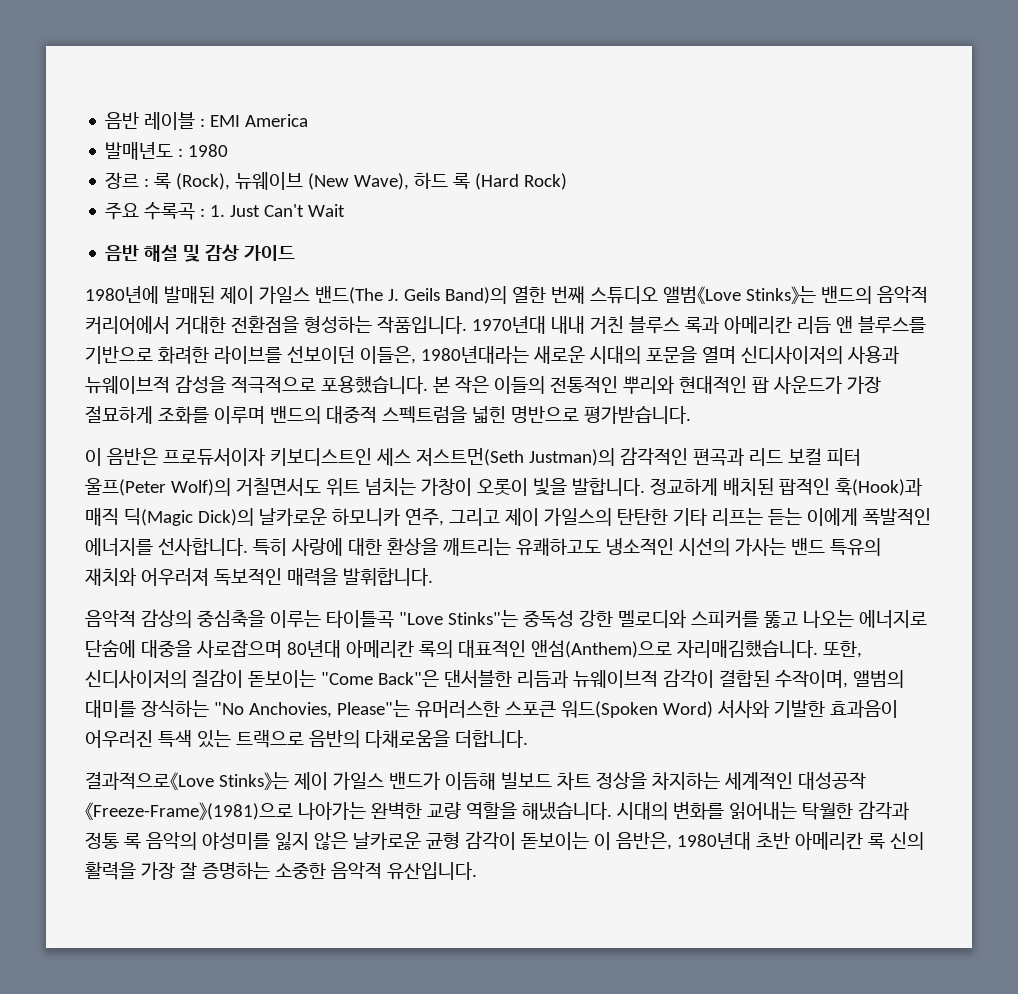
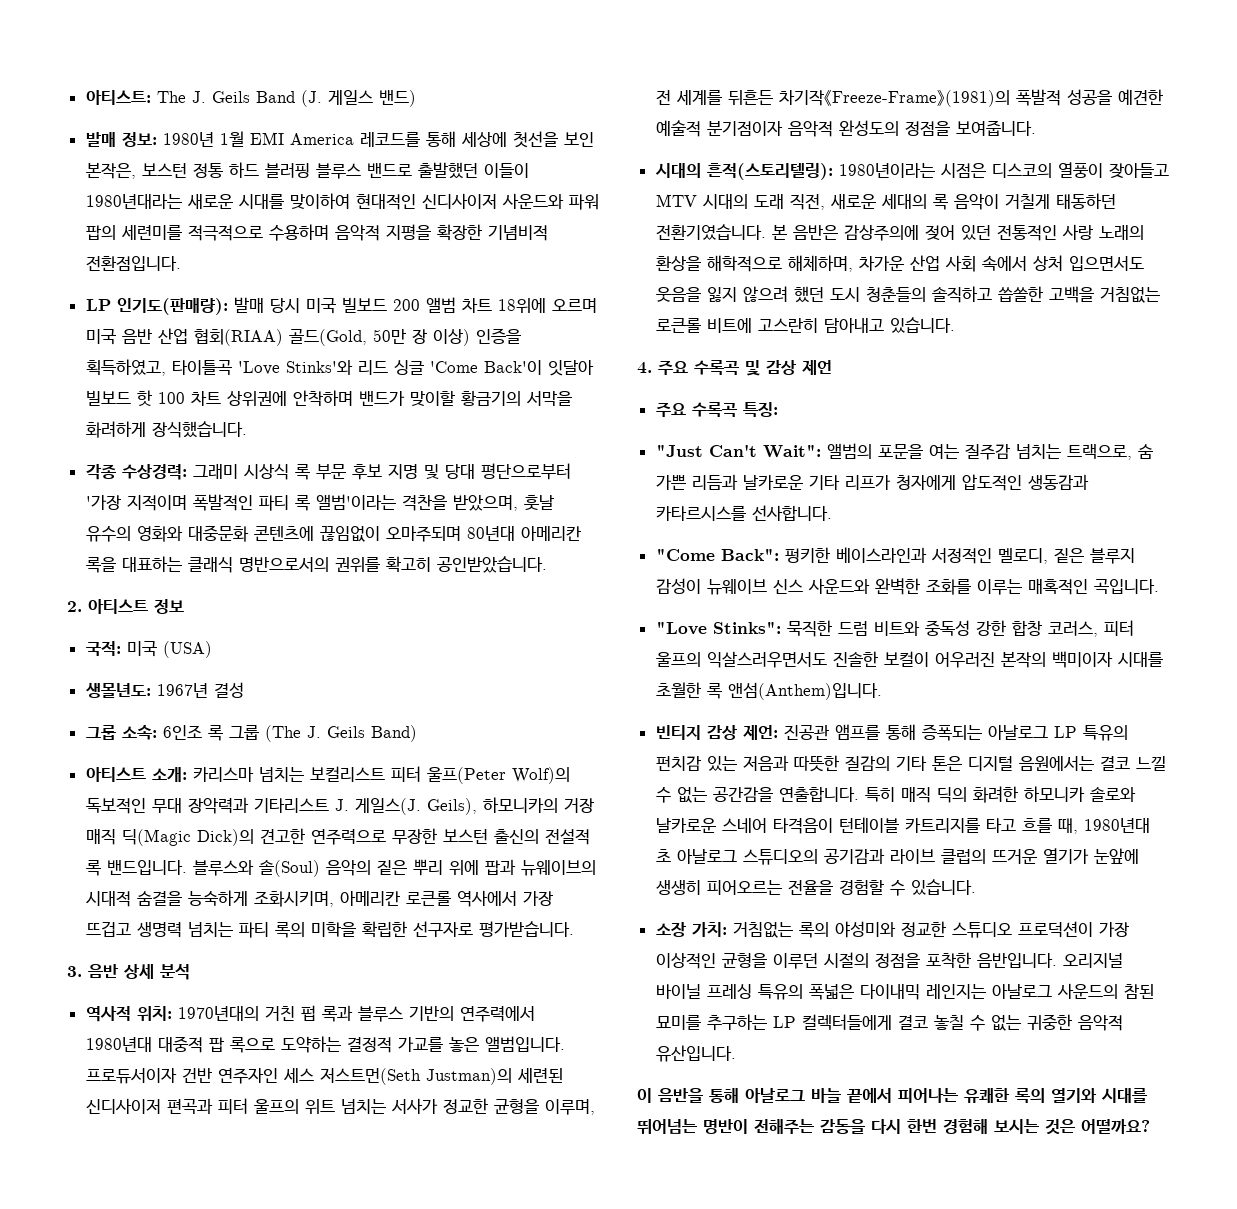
- 음반 레이블 : EMI America
- 발매년도 : 1980
- 장르 : 록 (Rock), 뉴웨이브 (New Wave), 하드 록 (Hard Rock)
- 주요 수록곡 : 1. Just Can't Wait
- 음반 해설 및 감상 가이드
- 1980년에 발매된 제이 가일스 밴드(The J. Geils Band)의 열한 번째 스튜디오 앨범《Love Stinks》는 밴드의 음악적 커리어에서 거대한 전환점을 형성하는 작품입니다. 1970년대 내내 거친 블루스 록과 아메리칸 리듬 앤 블루스를 기반으로 화려한 라이브를 선보이던 이들은, 1980년대라는 새로운 시대의 포문을 열며 신디사이저의 사용과 뉴웨이브적 감성을 적극적으로 포용했습니다. 본 작은 이들의 전통적인 뿌리와 현대적인 팝 사운드가 가장 절묘하게 조화를 이루며 밴드의 대중적 스펙트럼을 넓힌 명반으로 평가받습니다.
- 이 음반은 프로듀서이자 키보디스트인 세스 저스트먼(Seth Justman)의 감각적인 편곡과 리드 보컬 피터 울프(Peter Wolf)의 거칠면서도 위트 넘치는 가창이 오롯이 빛을 발합니다. 정교하게 배치된 팝적인 훅(Hook)과 매직 딕(Magic Dick)의 날카로운 하모니카 연주, 그리고 제이 가일스의 탄탄한 기타 리프는 듣는 이에게 폭발적인 에너지를 선사합니다. 특히 사랑에 대한 환상을 깨트리는 유쾌하고도 냉소적인 시선의 가사는 밴드 특유의 재치와 어우러져 독보적인 매력을 발휘합니다.
- 음악적 감상의 중심축을 이루는 타이틀곡 "Love Stinks"는 중독성 강한 멜로디와 스피커를 뚫고 나오는 에너지로 단숨에 대중을 사로잡으며 80년대 아메리칸 록의 대표적인 앤섬(Anthem)으로 자리매김했습니다. 또한, 신디사이저의 질감이 돋보이는 "Come Back"은 댄서블한 리듬과 뉴웨이브적 감각이 결합된 수작이며, 앨범의 대미를 장식하는 "No Anchovies, Please"는 유머러스한 스포큰 워드(Spoken Word) 서사와 기발한 효과음이 어우러진 특색 있는 트랙으로 음반의 다채로움을 더합니다.
- 결과적으로《Love Stinks》는 제이 가일스 밴드가 이듬해 빌보드 차트 정상을 차지하는 세계적인 대성공작《Freeze-Frame》(1981)으로 나아가는 완벽한 교량 역할을 해냈습니다. 시대의 변화를 읽어내는 탁월한 감각과 정통 록 음악의 야성미를 잃지 않은 날카로운 균형 감각이 돋보이는 이 음반은, 1980년대 초반 아메리칸 록 신의 활력을 가장 잘 증명하는 소중한 음악적 유산입니다.
+ 아티스트: The J. Geils Band (J. 게일스 밴드)
+ 발매 정보: 1980년 1월 EMI America 레코드를 통해 세상에 첫선을 보인 본작은, 보스턴 정통 하드 블러핑 블루스 밴드로 출발했던 이들이 1980년대라는 새로운 시대를 맞이하여 현대적인 신디사이저 사운드와 파워 팝의 세련미를 적극적으로 수용하며 음악적 지평을 확장한 기념비적 전환점입니다.
+ LP 인기도(판매량): 발매 당시 미국 빌보드 200 앨범 차트 18위에 오르며 미국 음반 산업 협회(RIAA) 골드(Gold, 50만 장 이상) 인증을 획득하였고, 타이틀곡 'Love Stinks'와 리드 싱글 'Come Back'이 잇달아 빌보드 핫 100 차트 상위권에 안착하며 밴드가 맞이할 황금기의 서막을 화려하게 장식했습니다.
+ 각종 수상경력: 그래미 시상식 록 부문 후보 지명 및 당대 평단으로부터 '가장 지적이며 폭발적인 파티 록 앨범'이라는 격찬을 받았으며, 훗날 유수의 영화와 대중문화 콘텐츠에 끊임없이 오마주되며 80년대 아메리칸 록을 대표하는 클래식 명반으로서의 권위를 확고히 공인받았습니다.
+ 2. 아티스트 정보
+ 국적: 미국 (USA)
+ 생몰년도: 1967년 결성
+ 그룹 소속: 6인조 록 그룹 (The J. Geils Band)
+ 아티스트 소개: 카리스마 넘치는 보컬리스트 피터 울프(Peter Wolf)의 독보적인 무대 장악력과 기타리스트 J. 게일스(J. Geils), 하모니카의 거장 매직 딕(Magic Dick)의 견고한 연주력으로 무장한 보스턴 출신의 전설적 록 밴드입니다. 블루스와 솔(Soul) 음악의 짙은 뿌리 위에 팝과 뉴웨이브의 시대적 숨결을 능숙하게 조화시키며, 아메리칸 로큰롤 역사에서 가장 뜨겁고 생명력 넘치는 파티 록의 미학을 확립한 선구자로 평가받습니다.
+ 3. 음반 상세 분석
+ 역사적 위치: 1970년대의 거친 펍 록과 블루스 기반의 연주력에서 1980년대 대중적 팝 록으로 도약하는 결정적 가교를 놓은 앨범입니다. 프로듀서이자 건반 연주자인 세스 저스트먼(Seth Justman)의 세련된 신디사이저 편곡과 피터 울프의 위트 넘치는 서사가 정교한 균형을 이루며, 전 세계를 뒤흔든 차기작《Freeze-Frame》(1981)의 폭발적 성공을 예견한 예술적 분기점이자 음악적 완성도의 정점을 보여줍니다.
+ 시대의 흔적(스토리텔링): 1980년이라는 시점은 디스코의 열풍이 잦아들고 MTV 시대의 도래 직전, 새로운 세대의 록 음악이 거칠게 태동하던 전환기였습니다. 본 음반은 감상주의에 젖어 있던 전통적인 사랑 노래의 환상을 해학적으로 해체하며, 차가운 산업 사회 속에서 상처 입으면서도 웃음을 잃지 않으려 했던 도시 청춘들의 솔직하고 씁쓸한 고백을 거침없는 로큰롤 비트에 고스란히 담아내고 있습니다.
+ 4. 주요 수록곡 및 감상 제언
+ 주요 수록곡 특징:
+ "Just Can't Wait": 앨범의 포문을 여는 질주감 넘치는 트랙으로, 숨 가쁜 리듬과 날카로운 기타 리프가 청자에게 압도적인 생동감과 카타르시스를 선사합니다.
+ "Come Back": 펑키한 베이스라인과 서정적인 멜로디, 짙은 블루지 감성이 뉴웨이브 신스 사운드와 완벽한 조화를 이루는 매혹적인 곡입니다.
+ "Love Stinks": 묵직한 드럼 비트와 중독성 강한 합창 코러스, 피터 울프의 익살스러우면서도 진솔한 보컬이 어우러진 본작의 백미이자 시대를 초월한 록 앤섬(Anthem)입니다.
+ 빈티지 감상 제언: 진공관 앰프를 통해 증폭되는 아날로그 LP 특유의 펀치감 있는 저음과 따뜻한 질감의 기타 톤은 디지털 음원에서는 결코 느낄 수 없는 공간감을 연출합니다. 특히 매직 딕의 화려한 하모니카 솔로와 날카로운 스네어 타격음이 턴테이블 카트리지를 타고 흐를 때, 1980년대 초 아날로그 스튜디오의 공기감과 라이브 클럽의 뜨거운 열기가 눈앞에 생생히 피어오르는 전율을 경험할 수 있습니다.
+ 소장 가치: 거침없는 록의 야성미와 정교한 스튜디오 프로덕션이 가장 이상적인 균형을 이루던 시절의 정점을 포착한 음반입니다. 오리지널 바이닐 프레싱 특유의 폭넓은 다이내믹 레인지는 아날로그 사운드의 참된 묘미를 추구하는 LP 컬렉터들에게 결코 놓칠 수 없는 귀중한 음악적 유산입니다.
+ 이 음반을 통해 아날로그 바늘 끝에서 피어나는 유쾌한 록의 열기와 시대를 뛰어넘는 명반이 전해주는 감동을 다시 한번 경험해 보시는 것은 어떨까요?

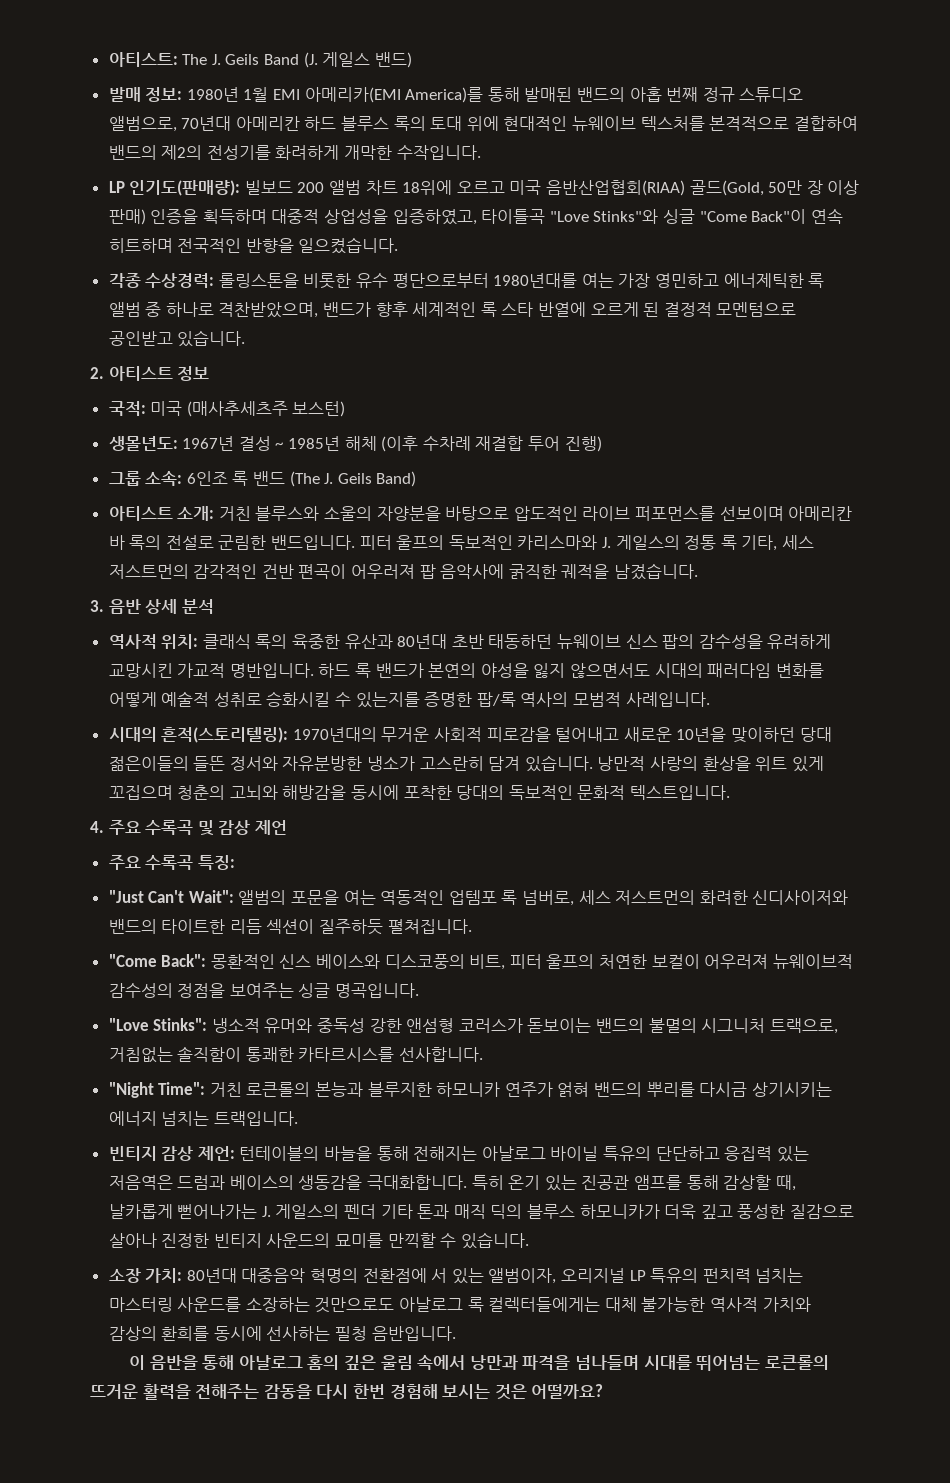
- 발매 정보: 1980년 1월 EMI America 레코드를 통해 세상에 첫선을 보인 본작은, 보스턴 정통 하드 블러핑 블루스 밴드로 출발했던 이들이 1980년대라는 새로운 시대를 맞이하여 현대적인 신디사이저 사운드와 파워 팝의 세련미를 적극적으로 수용하며 음악적 지평을 확장한 기념비적 전환점입니다.
+ 발매 정보: 1980년 1월 EMI 아메리카(EMI America)를 통해 발매된 밴드의 아홉 번째 정규 스튜디오 앨범으로, 70년대 아메리칸 하드 블루스 록의 토대 위에 현대적인 뉴웨이브 텍스처를 본격적으로 결합하여 밴드의 제2의 전성기를 화려하게 개막한 수작입니다.
- LP 인기도(판매량): 발매 당시 미국 빌보드 200 앨범 차트 18위에 오르며 미국 음반 산업 협회(RIAA) 골드(Gold, 50만 장 이상) 인증을 획득하였고, 타이틀곡 'Love Stinks'와 리드 싱글 'Come Back'이 잇달아 빌보드 핫 100 차트 상위권에 안착하며 밴드가 맞이할 황금기의 서막을 화려하게 장식했습니다.
- 각종 수상경력: 그래미 시상식 록 부문 후보 지명 및 당대 평단으로부터 '가장 지적이며 폭발적인 파티 록 앨범'이라는 격찬을 받았으며, 훗날 유수의 영화와 대중문화 콘텐츠에 끊임없이 오마주되며 80년대 아메리칸 록을 대표하는 클래식 명반으로서의 권위를 확고히 공인받았습니다.
+ LP 인기도(판매량): 빌보드 200 앨범 차트 18위에 오르고 미국 음반산업협회(RIAA) 골드(Gold, 50만 장 이상 판매) 인증을 획득하며 대중적 상업성을 입증하였고, 타이틀곡 "Love Stinks"와 싱글 "Come Back"이 연속 히트하며 전국적인 반향을 일으켰습니다.
+ 각종 수상경력: 롤링스톤을 비롯한 유수 평단으로부터 1980년대를 여는 가장 영민하고 에너제틱한 록 앨범 중 하나로 격찬받았으며, 밴드가 향후 세계적인 록 스타 반열에 오르게 된 결정적 모멘텀으로 공인받고 있습니다.
- 국적: 미국 (USA)
+ 국적: 미국 (매사추세츠주 보스턴)
- 생몰년도: 1967년 결성
+ 생몰년도: 1967년 결성 ~ 1985년 해체 (이후 수차례 재결합 투어 진행)
- 그룹 소속: 6인조 록 그룹 (The J. Geils Band)
+ 그룹 소속: 6인조 록 밴드 (The J. Geils Band)
- 아티스트 소개: 카리스마 넘치는 보컬리스트 피터 울프(Peter Wolf)의 독보적인 무대 장악력과 기타리스트 J. 게일스(J. Geils), 하모니카의 거장 매직 딕(Magic Dick)의 견고한 연주력으로 무장한 보스턴 출신의 전설적 록 밴드입니다. 블루스와 솔(Soul) 음악의 짙은 뿌리 위에 팝과 뉴웨이브의 시대적 숨결을 능숙하게 조화시키며, 아메리칸 로큰롤 역사에서 가장 뜨겁고 생명력 넘치는 파티 록의 미학을 확립한 선구자로 평가받습니다.
+ 아티스트 소개: 거친 블루스와 소울의 자양분을 바탕으로 압도적인 라이브 퍼포먼스를 선보이며 아메리칸 바 록의 전설로 군림한 밴드입니다. 피터 울프의 독보적인 카리스마와 J. 게일스의 정통 록 기타, 세스 저스트먼의 감각적인 건반 편곡이 어우러져 팝 음악사에 굵직한 궤적을 남겼습니다.
- 역사적 위치: 1970년대의 거친 펍 록과 블루스 기반의 연주력에서 1980년대 대중적 팝 록으로 도약하는 결정적 가교를 놓은 앨범입니다. 프로듀서이자 건반 연주자인 세스 저스트먼(Seth Justman)의 세련된 신디사이저 편곡과 피터 울프의 위트 넘치는 서사가 정교한 균형을 이루며, 전 세계를 뒤흔든 차기작《Freeze-Frame》(1981)의 폭발적 성공을 예견한 예술적 분기점이자 음악적 완성도의 정점을 보여줍니다.
- 시대의 흔적(스토리텔링): 1980년이라는 시점은 디스코의 열풍이 잦아들고 MTV 시대의 도래 직전, 새로운 세대의 록 음악이 거칠게 태동하던 전환기였습니다. 본 음반은 감상주의에 젖어 있던 전통적인 사랑 노래의 환상을 해학적으로 해체하며, 차가운 산업 사회 속에서 상처 입으면서도 웃음을 잃지 않으려 했던 도시 청춘들의 솔직하고 씁쓸한 고백을 거침없는 로큰롤 비트에 고스란히 담아내고 있습니다.
+ 역사적 위치: 클래식 록의 육중한 유산과 80년대 초반 태동하던 뉴웨이브 신스 팝의 감수성을 유려하게 교망시킨 가교적 명반입니다. 하드 록 밴드가 본연의 야성을 잃지 않으면서도 시대의 패러다임 변화를 어떻게 예술적 성취로 승화시킬 수 있는지를 증명한 팝/록 역사의 모범적 사례입니다.
+ 시대의 흔적(스토리텔링): 1970년대의 무거운 사회적 피로감을 털어내고 새로운 10년을 맞이하던 당대 젊은이들의 들뜬 정서와 자유분방한 냉소가 고스란히 담겨 있습니다. 낭만적 사랑의 환상을 위트 있게 꼬집으며 청춘의 고뇌와 해방감을 동시에 포착한 당대의 독보적인 문화적 텍스트입니다.
- "Just Can't Wait": 앨범의 포문을 여는 질주감 넘치는 트랙으로, 숨 가쁜 리듬과 날카로운 기타 리프가 청자에게 압도적인 생동감과 카타르시스를 선사합니다.
- "Come Back": 펑키한 베이스라인과 서정적인 멜로디, 짙은 블루지 감성이 뉴웨이브 신스 사운드와 완벽한 조화를 이루는 매혹적인 곡입니다.
- "Love Stinks": 묵직한 드럼 비트와 중독성 강한 합창 코러스, 피터 울프의 익살스러우면서도 진솔한 보컬이 어우러진 본작의 백미이자 시대를 초월한 록 앤섬(Anthem)입니다.
- 빈티지 감상 제언: 진공관 앰프를 통해 증폭되는 아날로그 LP 특유의 펀치감 있는 저음과 따뜻한 질감의 기타 톤은 디지털 음원에서는 결코 느낄 수 없는 공간감을 연출합니다. 특히 매직 딕의 화려한 하모니카 솔로와 날카로운 스네어 타격음이 턴테이블 카트리지를 타고 흐를 때, 1980년대 초 아날로그 스튜디오의 공기감과 라이브 클럽의 뜨거운 열기가 눈앞에 생생히 피어오르는 전율을 경험할 수 있습니다.
- 소장 가치: 거침없는 록의 야성미와 정교한 스튜디오 프로덕션이 가장 이상적인 균형을 이루던 시절의 정점을 포착한 음반입니다. 오리지널 바이닐 프레싱 특유의 폭넓은 다이내믹 레인지는 아날로그 사운드의 참된 묘미를 추구하는 LP 컬렉터들에게 결코 놓칠 수 없는 귀중한 음악적 유산입니다.
- 이 음반을 통해 아날로그 바늘 끝에서 피어나는 유쾌한 록의 열기와 시대를 뛰어넘는 명반이 전해주는 감동을 다시 한번 경험해 보시는 것은 어떨까요?
+ "Just Can't Wait": 앨범의 포문을 여는 역동적인 업템포 록 넘버로, 세스 저스트먼의 화려한 신디사이저와 밴드의 타이트한 리듬 섹션이 질주하듯 펼쳐집니다.
+ "Come Back": 몽환적인 신스 베이스와 디스코풍의 비트, 피터 울프의 처연한 보컬이 어우러져 뉴웨이브적 감수성의 정점을 보여주는 싱글 명곡입니다.
+ "Love Stinks": 냉소적 유머와 중독성 강한 앤섬형 코러스가 돋보이는 밴드의 불멸의 시그니처 트랙으로, 거침없는 솔직함이 통쾌한 카타르시스를 선사합니다.
+ "Night Time": 거친 로큰롤의 본능과 블루지한 하모니카 연주가 얽혀 밴드의 뿌리를 다시금 상기시키는 에너지 넘치는 트랙입니다.
+ 빈티지 감상 제언: 턴테이블의 바늘을 통해 전해지는 아날로그 바이닐 특유의 단단하고 응집력 있는 저음역은 드럼과 베이스의 생동감을 극대화합니다. 특히 온기 있는 진공관 앰프를 통해 감상할 때, 날카롭게 뻗어나가는 J. 게일스의 펜더 기타 톤과 매직 딕의 블루스 하모니카가 더욱 깊고 풍성한 질감으로 살아나 진정한 빈티지 사운드의 묘미를 만끽할 수 있습니다.
+ 소장 가치: 80년대 대중음악 혁명의 전환점에 서 있는 앨범이자, 오리지널 LP 특유의 펀치력 넘치는 마스터링 사운드를 소장하는 것만으로도 아날로그 록 컬렉터들에게는 대체 불가능한 역사적 가치와 감상의 환희를 동시에 선사하는 필청 음반입니다.
+ 이 음반을 통해 아날로그 홈의 깊은 울림 속에서 낭만과 파격을 넘나들며 시대를 뛰어넘는 로큰롤의 뜨거운 활력을 전해주는 감동을 다시 한번 경험해 보시는 것은 어떨까요?

